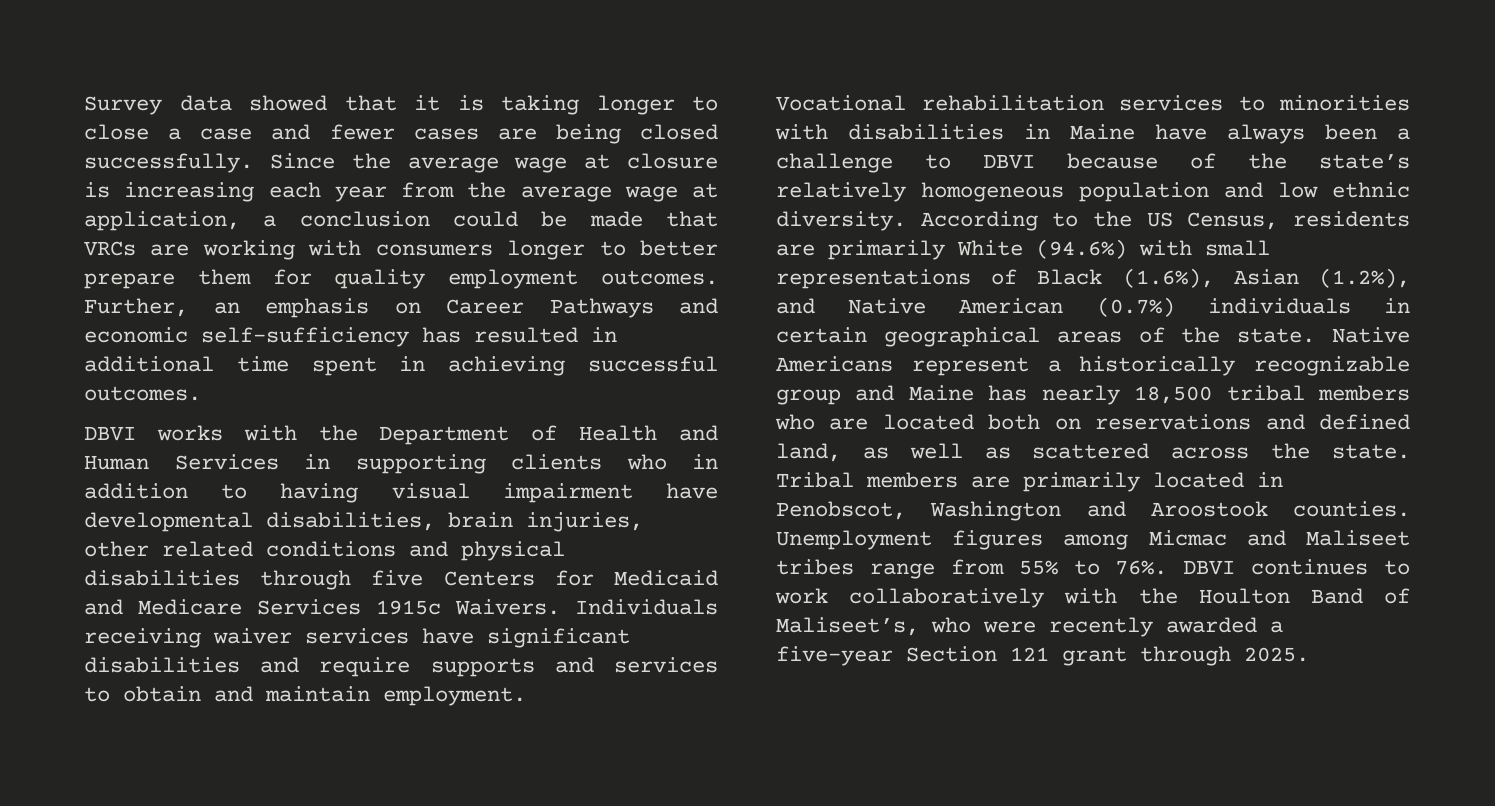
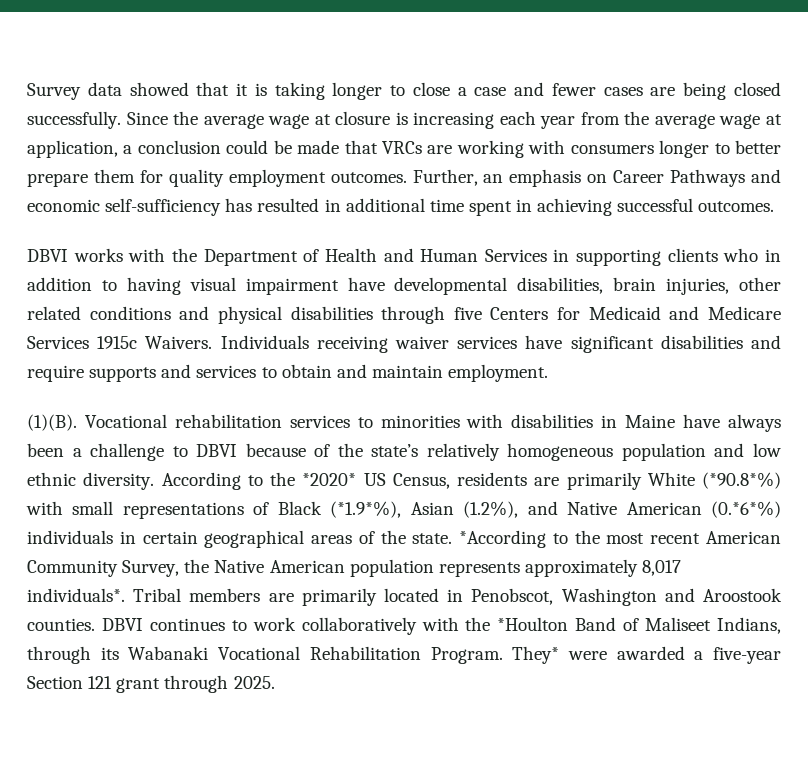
+ (1)(B).
- According to the US Census, residents are primarily White (94.6%) with small representations of Black (1.6%), Asian (1.2%), and Native American (0.7%) individuals in certain geographical areas of the state.
+ According to the *2020* US Census, residents are primarily White (*90.8*%) with small representations of Black (*1.9*%), Asian (1.2%), and Native American (0.*6*%) individuals in certain geographical areas of the state.
- Native Americans represent a historically recognizable group and Maine has nearly 18,500 tribal members who are located both on reservations and defined land, as well as scattered across the state.
+ *According to the most recent American Community Survey, the Native American population represents approximately 8,017 individuals*.
- Unemployment figures among Micmac and Maliseet tribes range from 55% to 76%.
- DBVI continues to work collaboratively with the Houlton Band of Maliseet’s, who were recently awarded a five-year Section 121 grant through 2025.
+ DBVI continues to work collaboratively with the *Houlton Band of Maliseet Indians, through its Wabanaki Vocational Rehabilitation Program. They* were awarded a five-year Section 121 grant through 2025.

